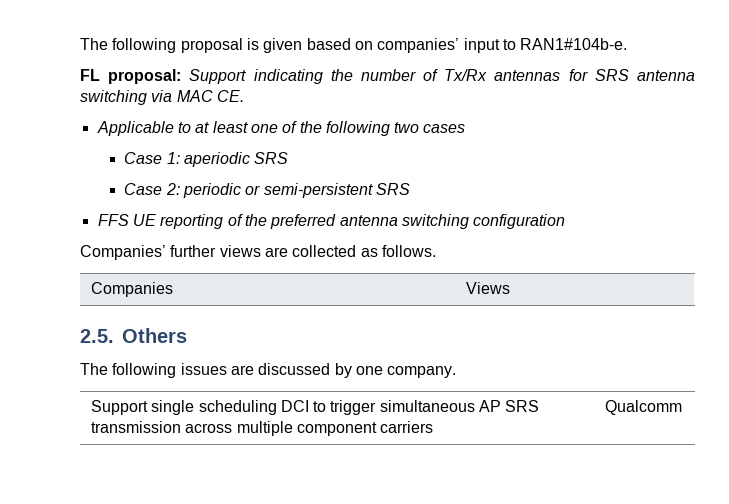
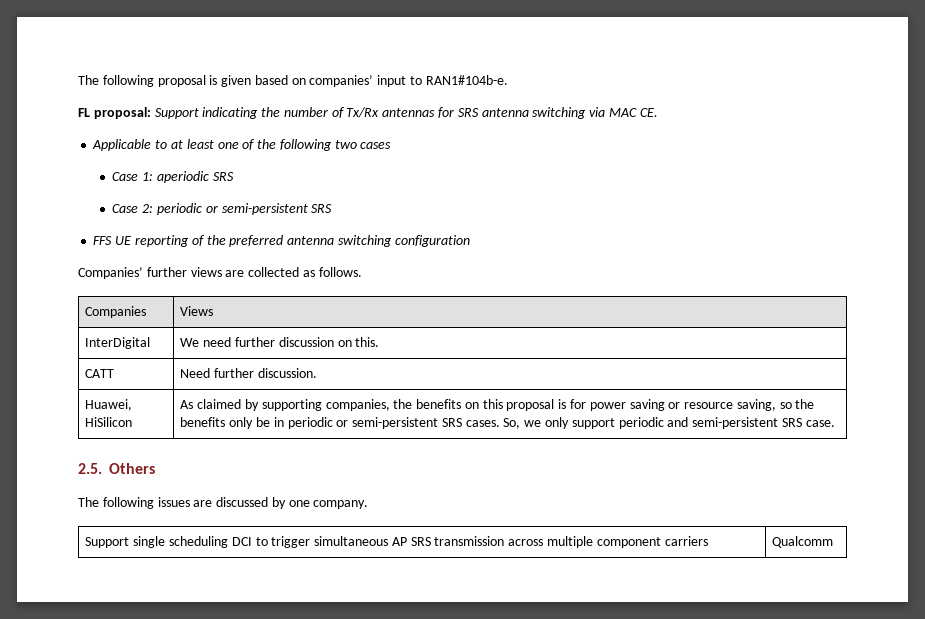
+ InterDigital | We need further discussion on this.
+ CATT | Need further discussion.
+ Huawei, HiSilicon | As claimed by supporting companies, the benefits on this proposal is for power saving or resource saving, so the benefits only be in periodic or semi-persistent SRS cases. So, we only support periodic and semi-persistent SRS case.

